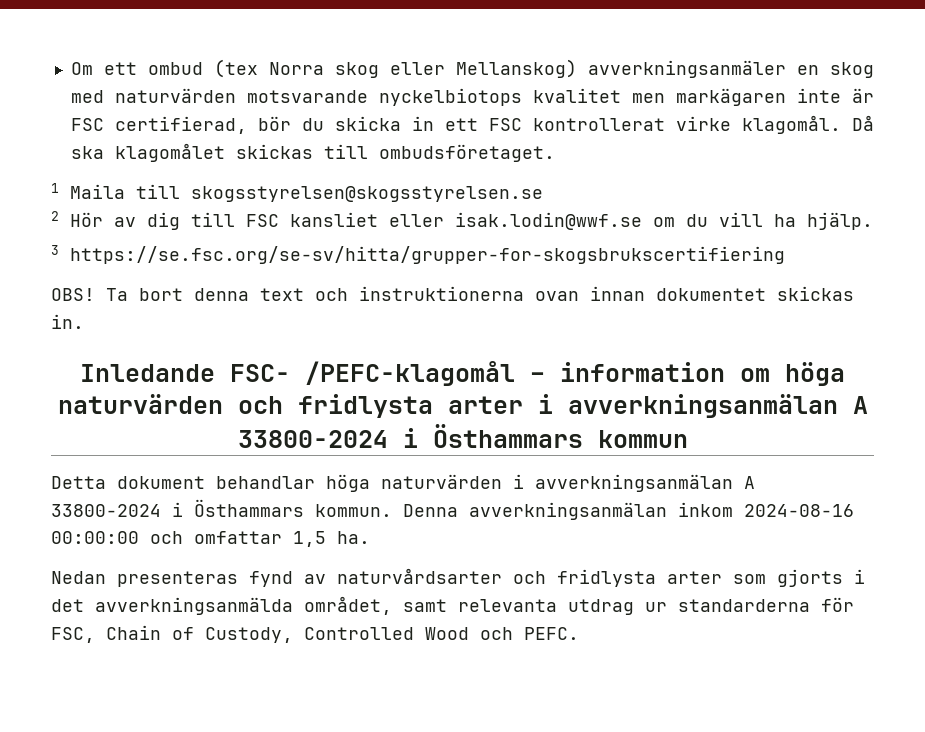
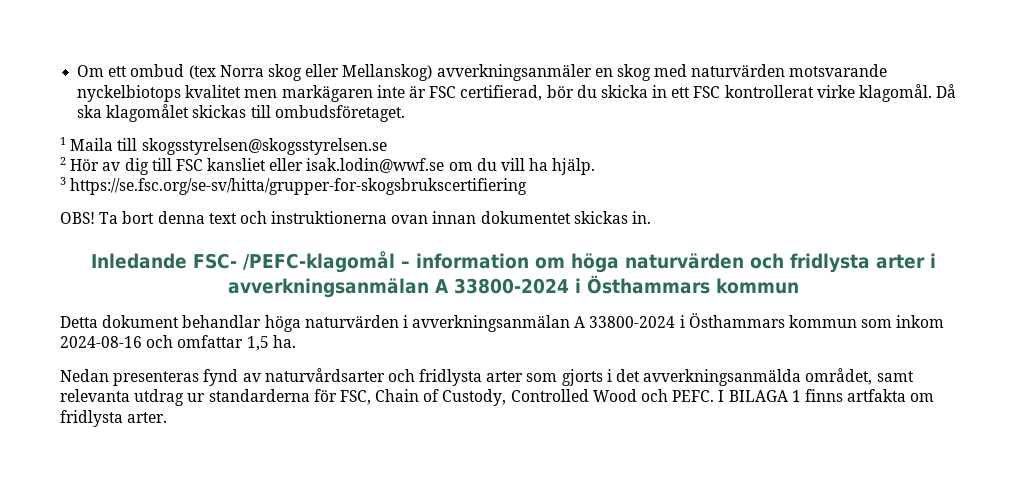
- Detta dokument behandlar höga naturvärden i avverkningsanmälan A 33800-2024 i Östhammars kommun. Denna avverkningsanmälan inkom 2024-08-16 00:00:00 och omfattar 1,5 ha.
+ Detta dokument behandlar höga naturvärden i avverkningsanmälan A 33800-2024 i Östhammars kommun som inkom 2024-08-16 och omfattar 1,5 ha.
+ I BILAGA 1 finns artfakta om fridlysta arter.

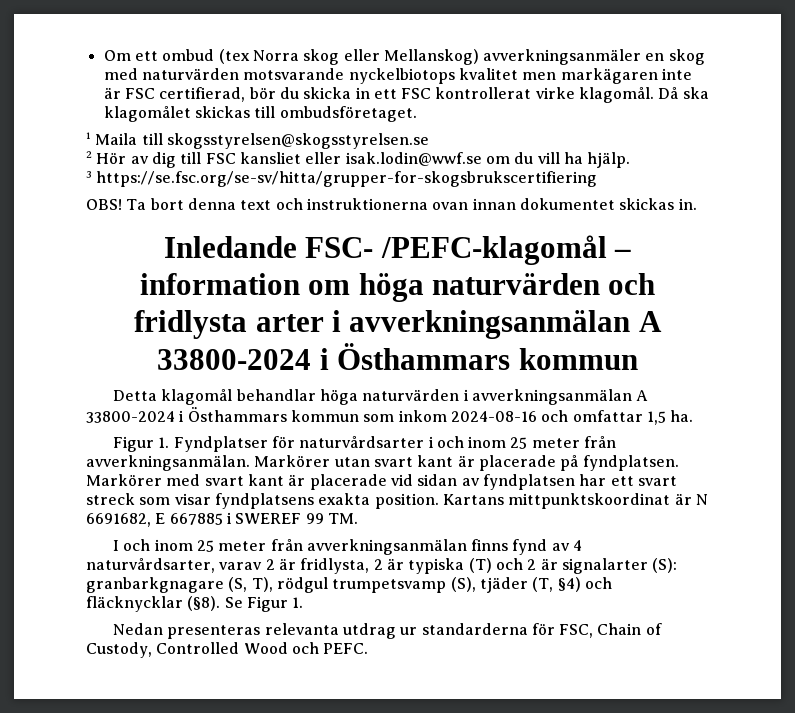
- Detta dokument behandlar höga naturvärden i avverkningsanmälan A 33800-2024 i Östhammars kommun som inkom 2024-08-16 och omfattar 1,5 ha.
+ Detta klagomål behandlar höga naturvärden i avverkningsanmälan A 33800-2024 i Östhammars kommun som inkom 2024-08-16 och omfattar 1,5 ha.
- Nedan presenteras fynd av naturvårdsarter och fridlysta arter som gjorts i det avverkningsanmälda området, samt relevanta utdrag ur standarderna för FSC, Chain of Custody, Controlled Wood och PEFC. I BILAGA 1 finns artfakta om fridlysta arter.
+ Figur 1. Fyndplatser för naturvårdsarter i och inom 25 meter från avverkningsanmälan. Markörer utan svart kant är placerade på fyndplatsen. Markörer med svart kant är placerade vid sidan av fyndplatsen har ett svart streck som visar fyndplatsens exakta position. Kartans mittpunktskoordinat är N 6691682, E 667885 i SWEREF 99 TM.
+ I och inom 25 meter från avverkningsanmälan finns fynd av 4 naturvårdsarter, varav 2 är fridlysta, 2 är typiska (T) och 2 är signalarter (S): granbarkgnagare (S, T), rödgul trumpetsvamp (S), tjäder (T, §4) och fläcknycklar (§8). Se Figur 1.
+ Nedan presenteras relevanta utdrag ur standarderna för FSC, Chain of Custody, Controlled Wood och PEFC.

